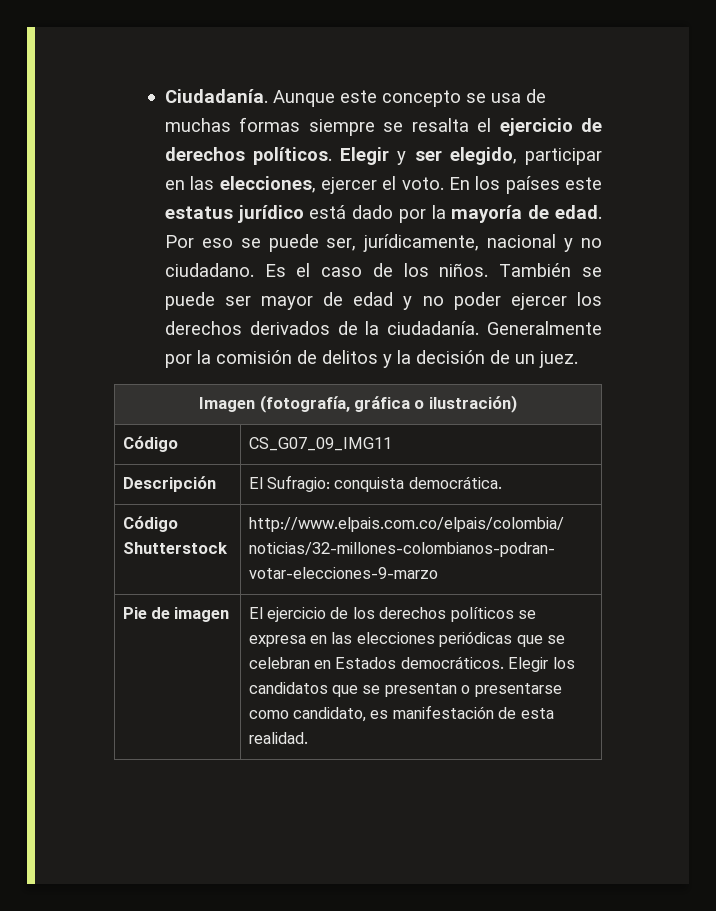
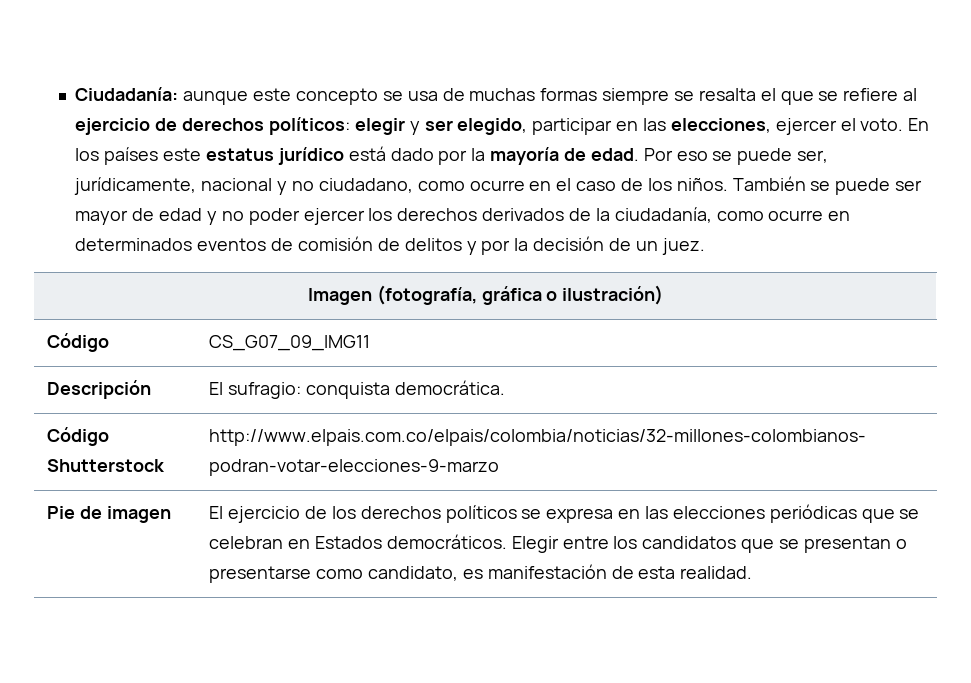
- Ciudadanía. Aunque este concepto se usa de muchas formas siempre se resalta el ejercicio de derechos políticos. Elegir y ser elegido, participar en las elecciones, ejercer el voto.
+ Ciudadanía: aunque este concepto se usa de muchas formas siempre se resalta el que se refiere al ejercicio de derechos políticos: elegir y ser elegido, participar en las elecciones, ejercer el voto.
- Por eso se puede ser, jurídicamente, nacional y no ciudadano. Es el caso de los niños.
+ Por eso se puede ser, jurídicamente, nacional y no ciudadano, como ocurre en el caso de los niños.
- También se puede ser mayor de edad y no poder ejercer los derechos derivados de la ciudadanía. Generalmente por la comisión de delitos y la decisión de un juez.
+ También se puede ser mayor de edad y no poder ejercer los derechos derivados de la ciudadanía, como ocurre en determinados eventos de comisión de delitos y por la decisión de un juez.
- Descripción | El Sufragio: conquista democrática.
+ Descripción | El sufragio: conquista democrática.
- Pie de imagen | El ejercicio de los derechos políticos se expresa en las elecciones periódicas que se celebran en Estados democráticos. Elegir los candidatos que se presentan o presentarse como candidato, es manifestación de esta realidad.
+ Pie de imagen | El ejercicio de los derechos políticos se expresa en las elecciones periódicas que se celebran en Estados democráticos. Elegir entre los candidatos que se presentan o presentarse como candidato, es manifestación de esta realidad.

